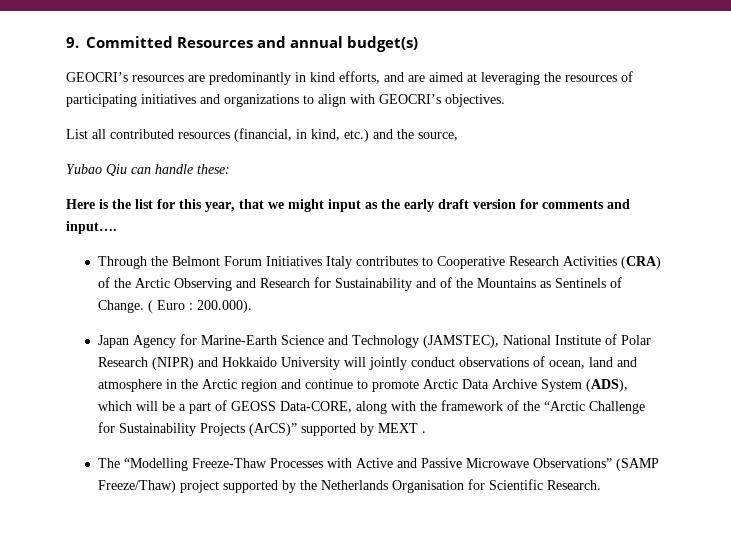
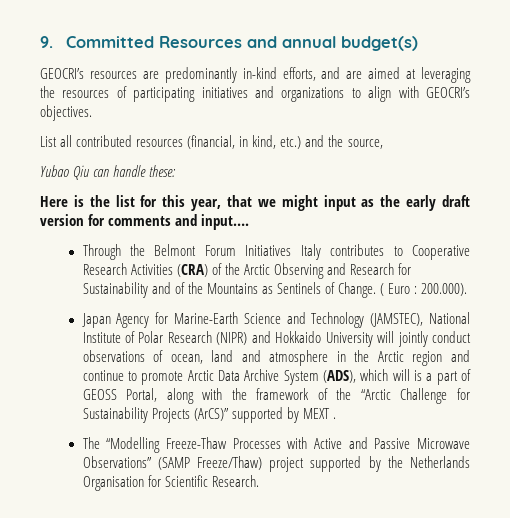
- GEOCRI’s resources are predominantly in kind efforts, and are aimed at leveraging the resources of participating initiatives and organizations to align with GEOCRI’s objectives.
+ GEOCRI’s resources are predominantly in-kind efforts, and are aimed at leveraging the resources of participating initiatives and organizations to align with GEOCRI’s objectives.
- Japan Agency for Marine-Earth Science and Technology (JAMSTEC), National Institute of Polar Research (NIPR) and Hokkaido University will jointly conduct observations of ocean, land and atmosphere in the Arctic region and continue to promote Arctic Data Archive System (ADS), which will be a part of GEOSS Data-CORE, along with the framework of the “Arctic Challenge for Sustainability Projects (ArCS)” supported by MEXT .
+ Japan Agency for Marine-Earth Science and Technology (JAMSTEC), National Institute of Polar Research (NIPR) and Hokkaido University will jointly conduct observations of ocean, land and atmosphere in the Arctic region and continue to promote Arctic Data Archive System (ADS), which will is a part of GEOSS Portal, along with the framework of the “Arctic Challenge for Sustainability Projects (ArCS)” supported by MEXT .

